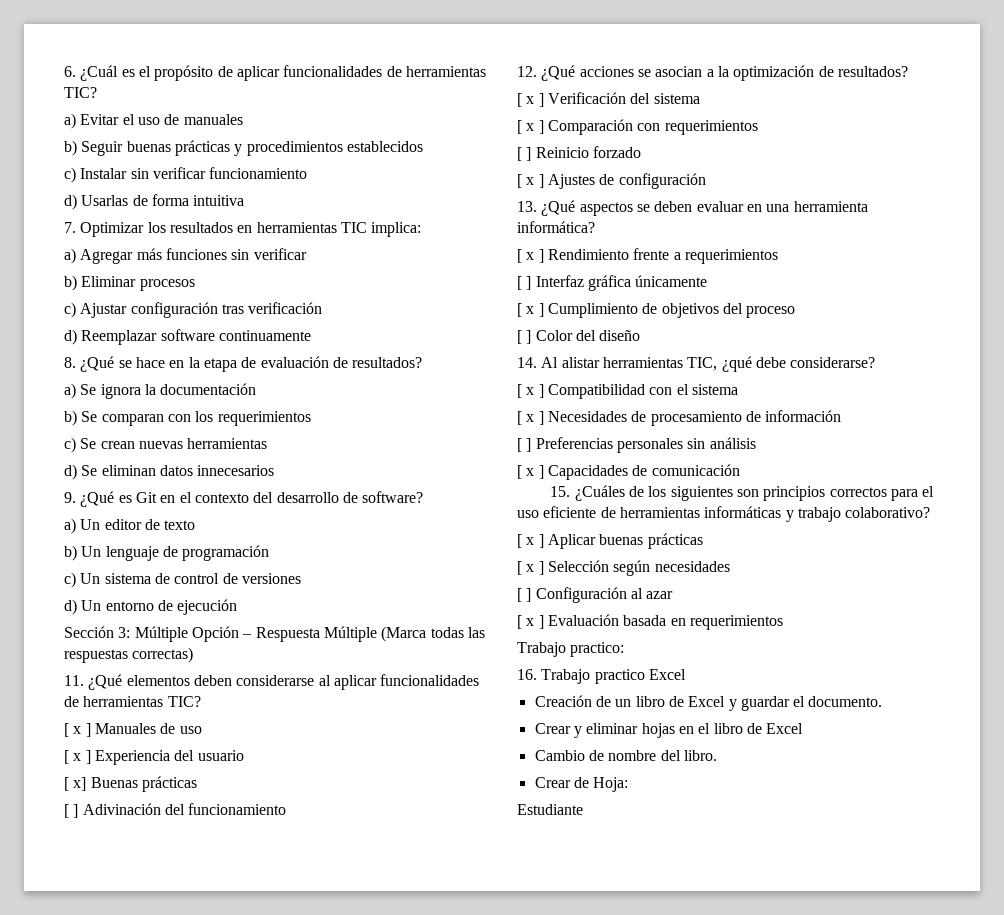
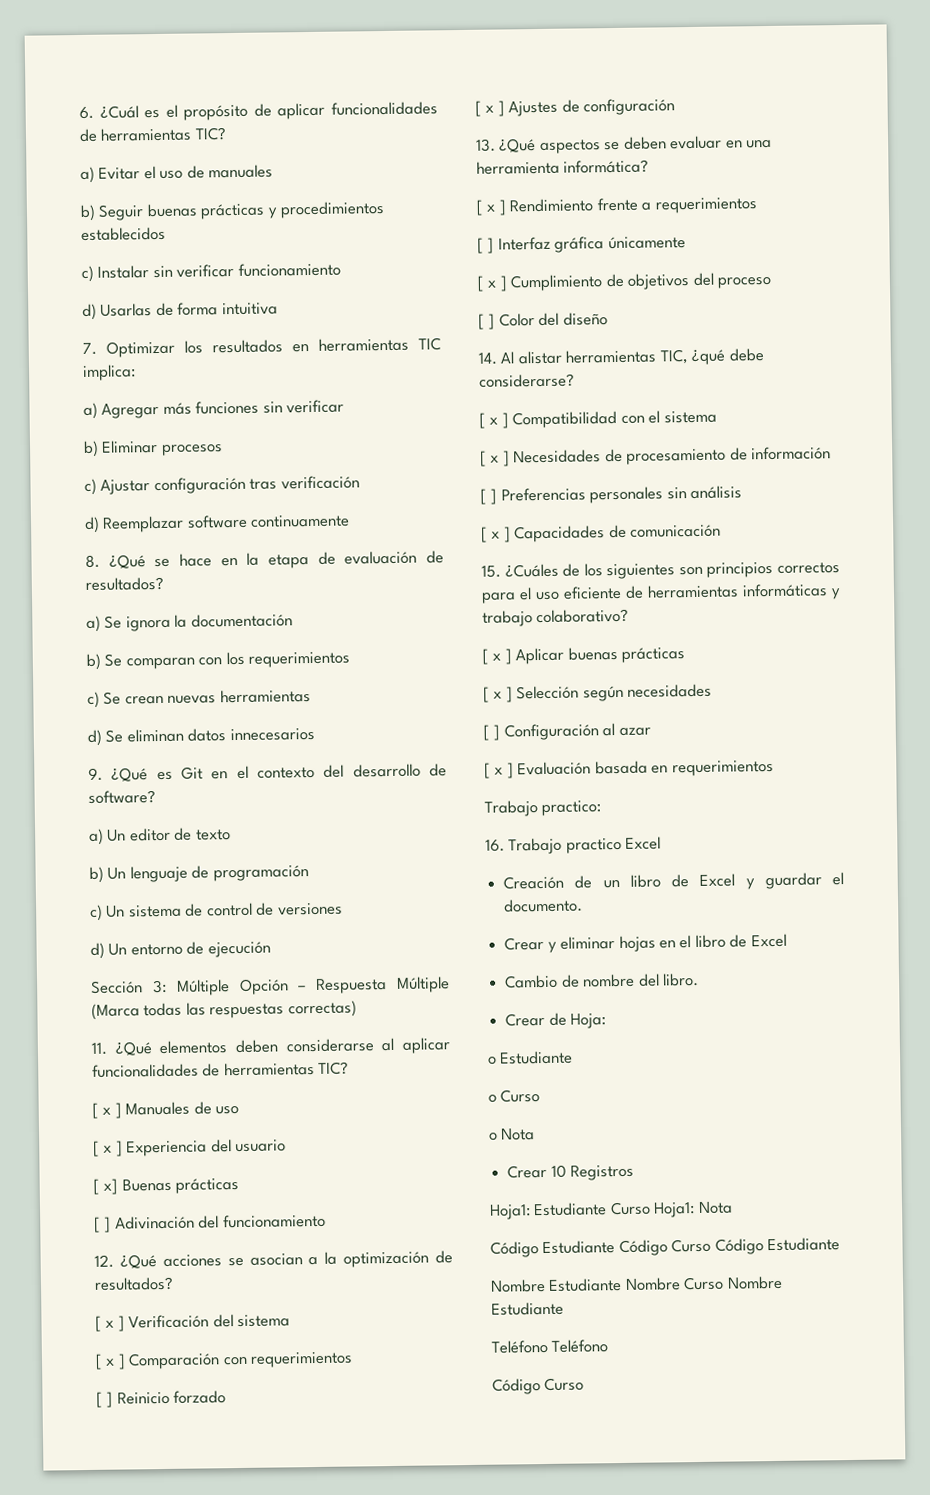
- Estudiante
+ o Estudiante
+ o Curso
+ o Nota
+ Crear 10 Registros
+ Hoja1: Estudiante Curso Hoja1: Nota
+ Código Estudiante Código Curso Código Estudiante
+ Nombre Estudiante Nombre Curso Nombre Estudiante
+ Teléfono Teléfono
+ Código Curso

